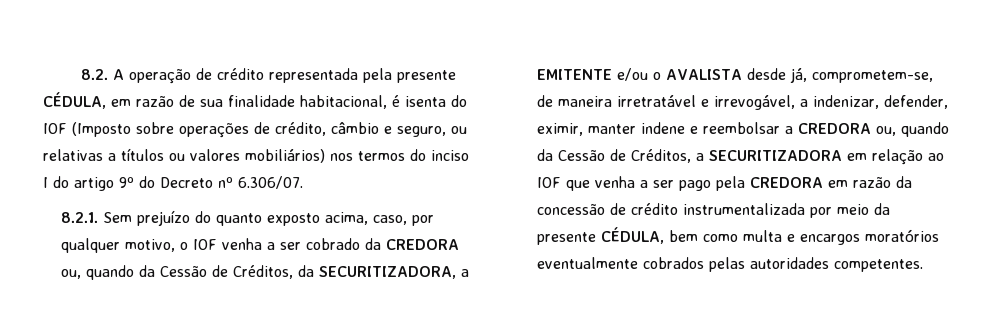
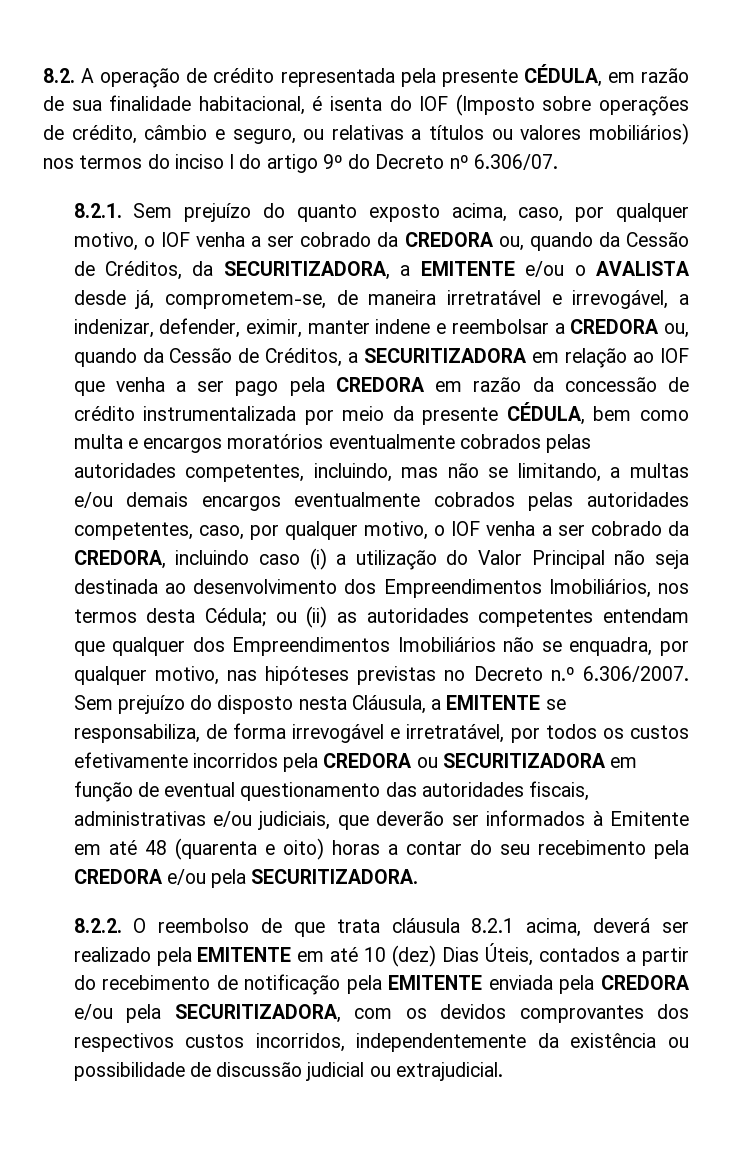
- 8.2.1. Sem prejuízo do quanto exposto acima, caso, por qualquer motivo, o IOF venha a ser cobrado da CREDORA ou, quando da Cessão de Créditos, da SECURITIZADORA, a EMITENTE e/ou o AVALISTA desde já, comprometem-se, de maneira irretratável e irrevogável, a indenizar, defender, eximir, manter indene e reembolsar a CREDORA ou, quando da Cessão de Créditos, a SECURITIZADORA em relação ao IOF que venha a ser pago pela CREDORA em razão da concessão de crédito instrumentalizada por meio da presente CÉDULA, bem como multa e encargos moratórios eventualmente cobrados pelas autoridades competentes.
+ 8.2.1. Sem prejuízo do quanto exposto acima, caso, por qualquer motivo, o IOF venha a ser cobrado da CREDORA ou, quando da Cessão de Créditos, da SECURITIZADORA, a EMITENTE e/ou o AVALISTA desde já, comprometem-se, de maneira irretratável e irrevogável, a indenizar, defender, eximir, manter indene e reembolsar a CREDORA ou, quando da Cessão de Créditos, a SECURITIZADORA em relação ao IOF que venha a ser pago pela CREDORA em razão da concessão de crédito instrumentalizada por meio da presente CÉDULA, bem como multa e encargos moratórios eventualmente cobrados pelas autoridades competentes, incluindo, mas não se limitando, a multas e/ou demais encargos eventualmente cobrados pelas autoridades competentes, caso, por qualquer motivo, o IOF venha a ser cobrado da CREDORA, incluindo caso (i) a utilização do Valor Principal não seja destinada ao desenvolvimento dos Empreendimentos Imobiliários, nos termos desta Cédula; ou (ii) as autoridades competentes entendam que qualquer dos Empreendimentos Imobiliários não se enquadra, por qualquer motivo, nas hipóteses previstas no Decreto n.º 6.306/2007. Sem prejuízo do disposto nesta Cláusula, a EMITENTE se responsabiliza, de forma irrevogável e irretratável, por todos os custos efetivamente incorridos pela CREDORA ou SECURITIZADORA em função de eventual questionamento das autoridades fiscais, administrativas e/ou judiciais, que deverão ser informados à Emitente em até 48 (quarenta e oito) horas a contar do seu recebimento pela CREDORA e/ou pela SECURITIZADORA.
+ 8.2.2. O reembolso de que trata cláusula 8.2.1 acima, deverá ser realizado pela EMITENTE em até 10 (dez) Dias Úteis, contados a partir do recebimento de notificação pela EMITENTE enviada pela CREDORA e/ou pela SECURITIZADORA, com os devidos comprovantes dos respectivos custos incorridos, independentemente da existência ou possibilidade de discussão judicial ou extrajudicial.

